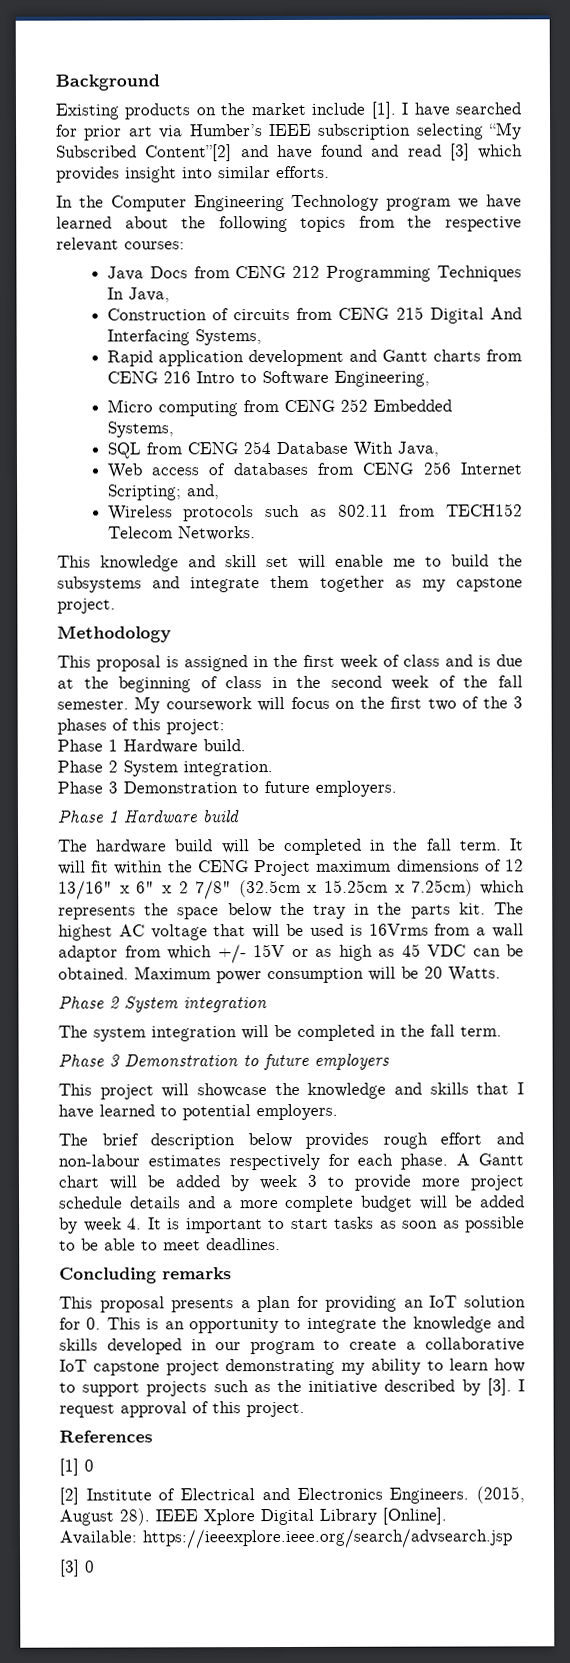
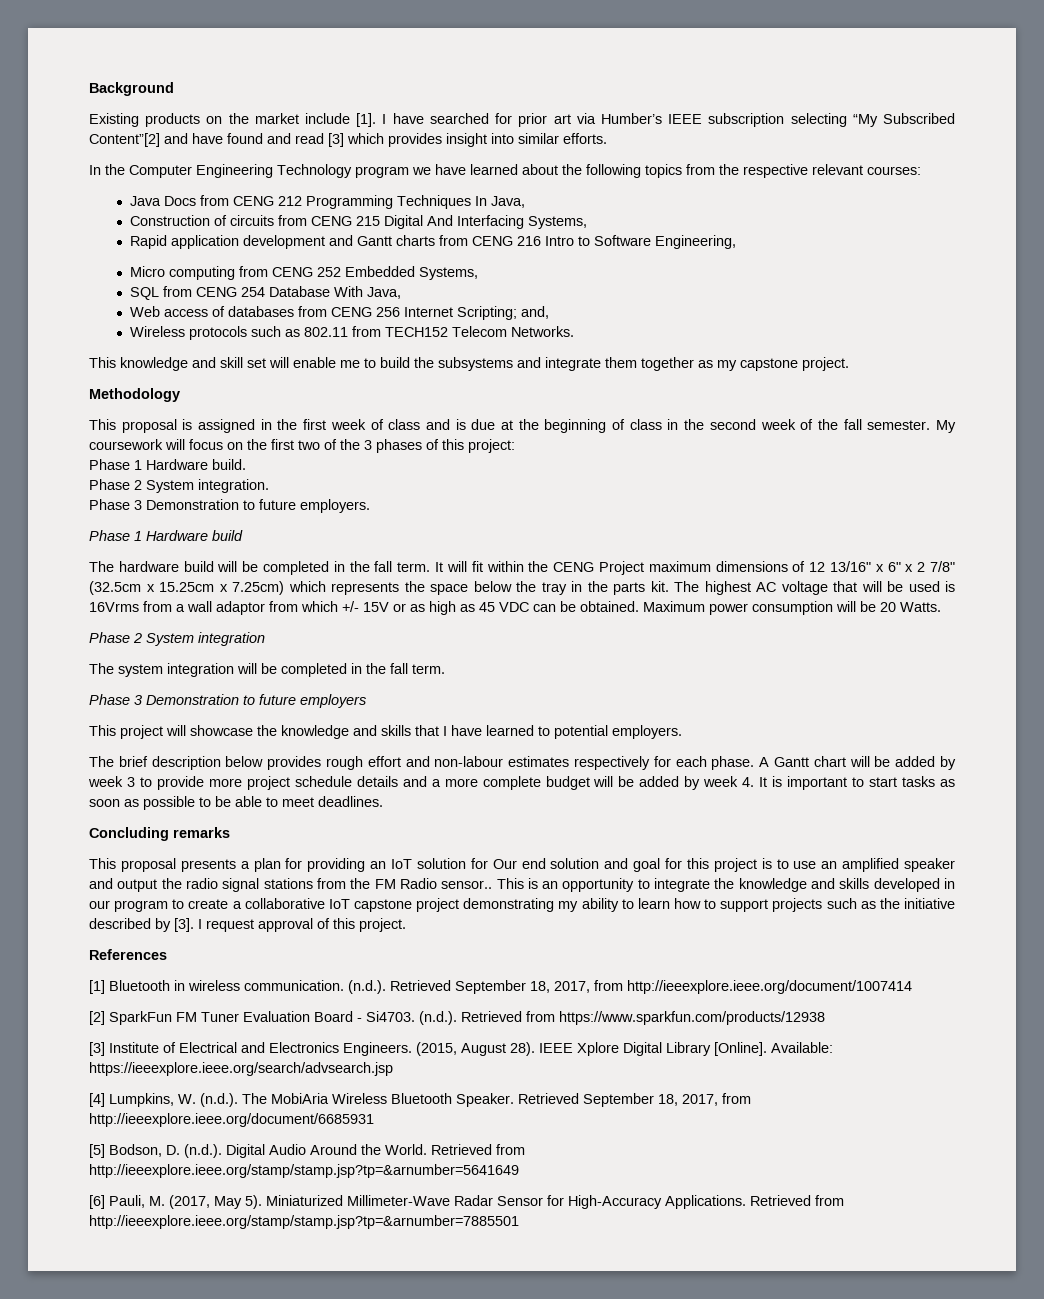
- This proposal presents a plan for providing an IoT solution for 0. This is an opportunity to integrate the knowledge and skills developed in our program to create a collaborative IoT capstone project demonstrating my ability to learn how to support projects such as the initiative described by [3].
+ This proposal presents a plan for providing an IoT solution for Our end solution and goal for this project is to use an amplified speaker and output the radio signal stations from the FM Radio sensor.. This is an opportunity to integrate the knowledge and skills developed in our program to create a collaborative IoT capstone project demonstrating my ability to learn how to support projects such as the initiative described by [3].
- [1] 0
- [2] Institute of Electrical and Electronics Engineers.
+ [1] Bluetooth in wireless communication. (n.d.). Retrieved September 18, 2017, from http://ieeexplore.ieee.org/document/1007414
+ [2] SparkFun FM Tuner Evaluation Board - Si4703. (n.d.). Retrieved from https://www.sparkfun.com/products/12938
+ [3] Institute of Electrical and Electronics Engineers.
- [3] 0
+ [4] Lumpkins, W. (n.d.). The MobiAria Wireless Bluetooth Speaker. Retrieved September 18, 2017, from http://ieeexplore.ieee.org/document/6685931
+ [5] Bodson, D. (n.d.). Digital Audio Around the World. Retrieved from http://ieeexplore.ieee.org/stamp/stamp.jsp?tp=&arnumber=5641649
+ [6] Pauli, M. (2017, May 5). Miniaturized Millimeter-Wave Radar Sensor for High-Accuracy Applications. Retrieved from http://ieeexplore.ieee.org/stamp/stamp.jsp?tp=&arnumber=7885501

